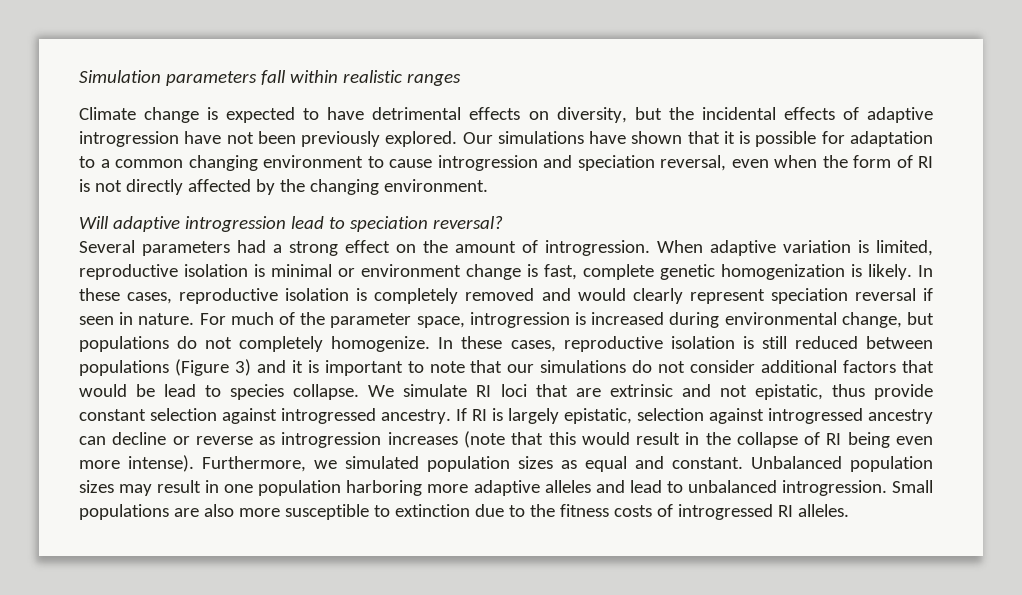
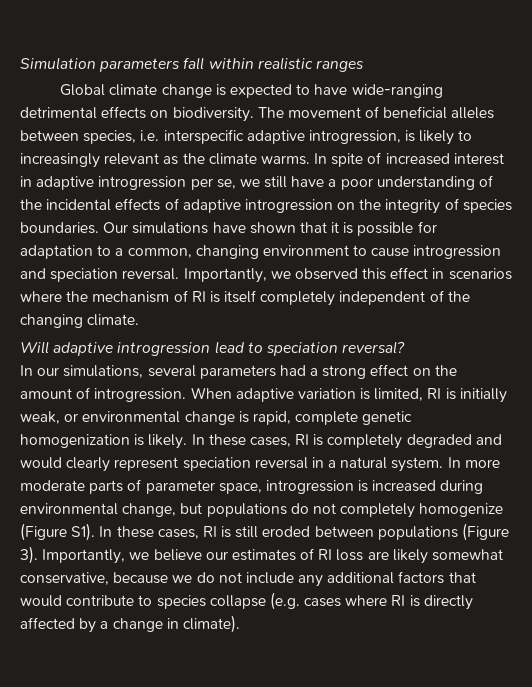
- Climate change is expected to have detrimental effects on diversity, but the incidental effects of adaptive introgression have not been previously explored.
+ Global climate change is expected to have wide-ranging detrimental effects on biodiversity. The movement of beneficial alleles between species, i.e. interspecific adaptive introgression, is likely to increasingly relevant as the climate warms. In spite of increased interest in adaptive introgression per se, we still have a poor understanding of the incidental effects of adaptive introgression on the integrity of species boundaries.
- Our simulations have shown that it is possible for adaptation to a common changing environment to cause introgression and speciation reversal, even when the form of RI is not directly affected by the changing environment.
+ Our simulations have shown that it is possible for adaptation to a common, changing environment to cause introgression and speciation reversal. Importantly, we observed this effect in scenarios where the mechanism of RI is itself completely independent of the changing climate.
- Several parameters had a strong effect on the amount of introgression.
+ In our simulations, several parameters had a strong effect on the amount of introgression.
- When adaptive variation is limited, reproductive isolation is minimal or environment change is fast, complete genetic homogenization is likely.
+ When adaptive variation is limited, RI is initially weak, or environmental change is rapid, complete genetic homogenization is likely.
- In these cases, reproductive isolation is completely removed and would clearly represent speciation reversal if seen in nature. For much of the parameter space, introgression is increased during environmental change, but populations do not completely homogenize. In these cases, reproductive isolation is still reduced between populations (Figure 3) and it is important to note that our simulations do not consider additional factors that would be lead to species collapse. We simulate RI loci that are extrinsic and not epistatic, thus provide constant selection against introgressed ancestry. If RI is largely epistatic, selection against introgressed ancestry can decline or reverse as introgression increases (note that this would result in the collapse of RI being even more intense). Furthermore, we simulated population sizes as equal and constant. Unbalanced population sizes may result in one population harboring more adaptive alleles and lead to unbalanced introgression. Small populations are also more susceptible to extinction due to the fitness costs of introgressed RI alleles.
+ In these cases, RI is completely degraded and would clearly represent speciation reversal in a natural system. In more moderate parts of parameter space, introgression is increased during environmental change, but populations do not completely homogenize (Figure S1). In these cases, RI is still eroded between populations (Figure 3). Importantly, we believe our estimates of RI loss are likely somewhat conservative, because we do not include any additional factors that would contribute to species collapse (e.g. cases where RI is directly affected by a change in climate).

